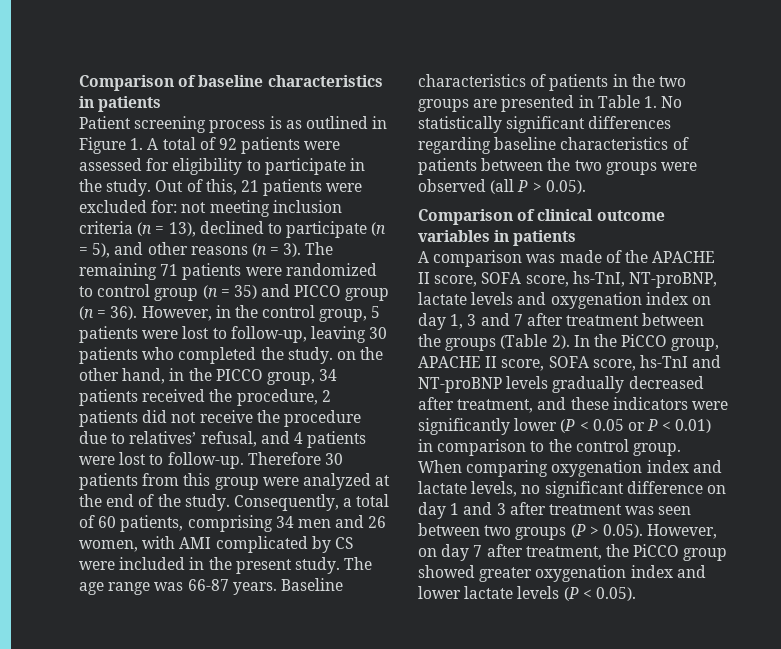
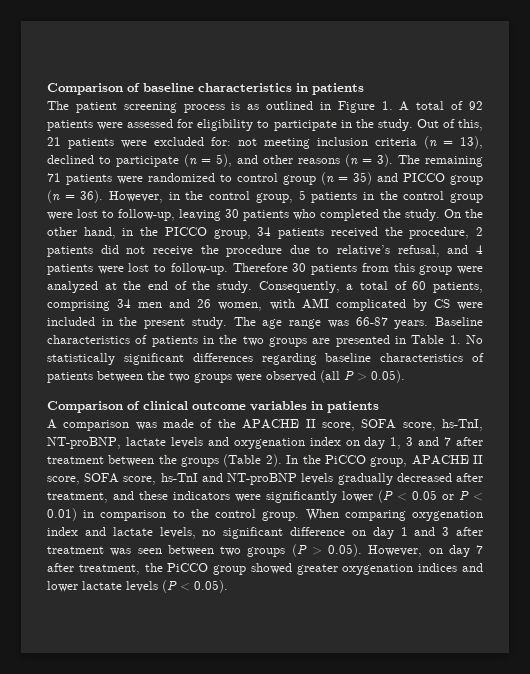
- Patient screening process is as outlined in Figure 1. A total of 92 patients were assessed for eligibility to participate in the study.
+ The patient screening process is as outlined in Figure 1. A total of 92 patients were assessed for eligibility to participate in the study.
- However, in the control group, 5 patients were lost to follow-up, leaving 30 patients who completed the study. on the other hand, in the PICCO group, 34 patients received the procedure, 2 patients did not receive the procedure due to relatives’ refusal, and 4 patients were lost to follow-up.
+ However, in the control group, 5 patients in the control group were lost to follow-up, leaving 30 patients who completed the study. On the other hand, in the PICCO group, 34 patients received the procedure, 2 patients did not receive the procedure due to relative’s refusal, and 4 patients were lost to follow-up.
- When comparing oxygenation index and lactate levels, no significant difference on day 1 and 3 after treatment was seen between two groups (P > 0.05). However, on day 7 after treatment, the PiCCO group showed greater oxygenation index and lower lactate levels (P < 0.05).
+ When comparing oxygenation index and lactate levels, no significant difference on day 1 and 3 after treatment was seen between two groups (P > 0.05). However, on day 7 after treatment, the PiCCO group showed greater oxygenation indices and lower lactate levels (P < 0.05).

